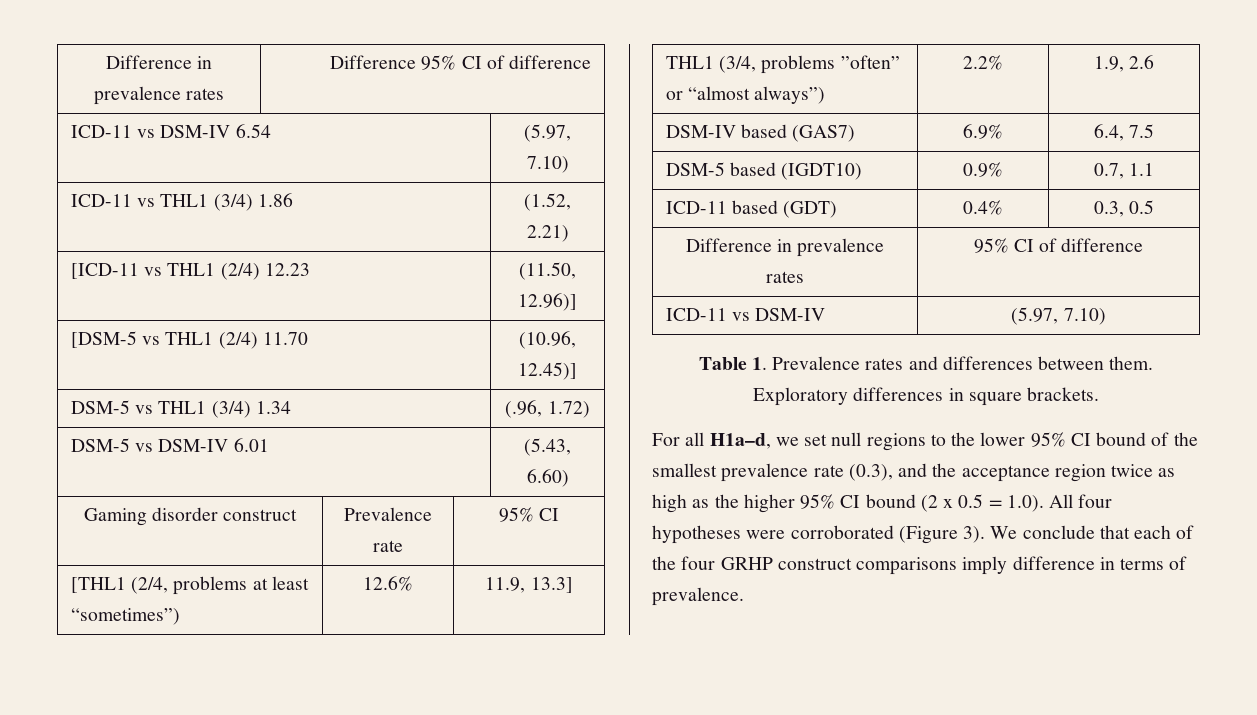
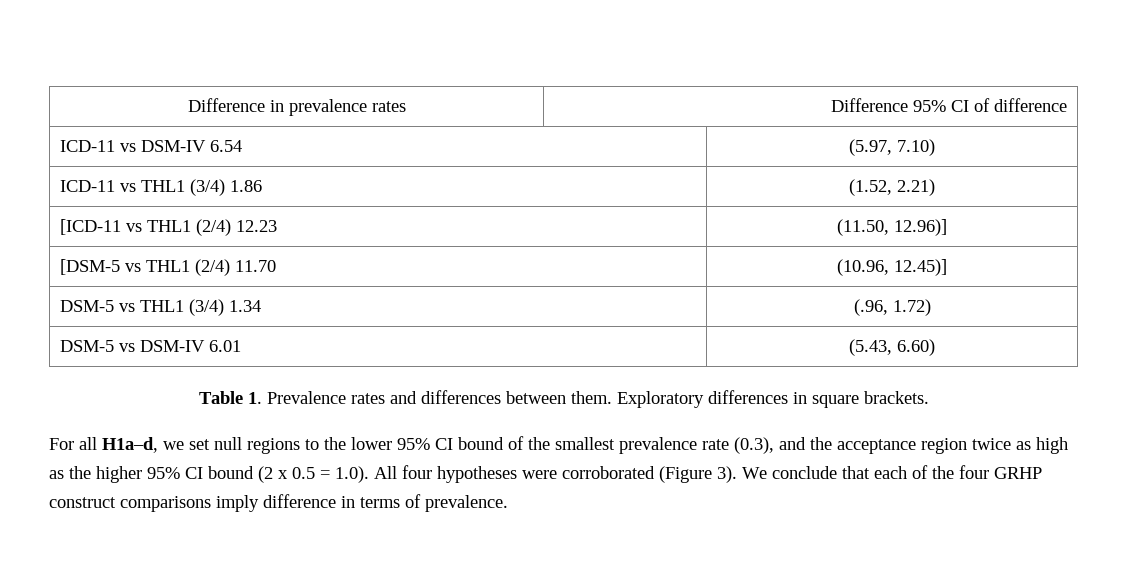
- Gaming disorder construct | Prevalence rate | 95% CI
- [THL1 (2/4, problems at least “sometimes”) | 12.6% | 11.9, 13.3]
- THL1 (3/4, problems ”often” or “almost always”) | 2.2% | 1.9, 2.6
- DSM-IV based (GAS7) | 6.9% | 6.4, 7.5
- DSM-5 based (IGDT10) | 0.9% | 0.7, 1.1
- ICD-11 based (GDT) | 0.4% | 0.3, 0.5
- Difference in prevalence rates | 95% CI of difference
- ICD-11 vs DSM-IV | (5.97, 7.10)

